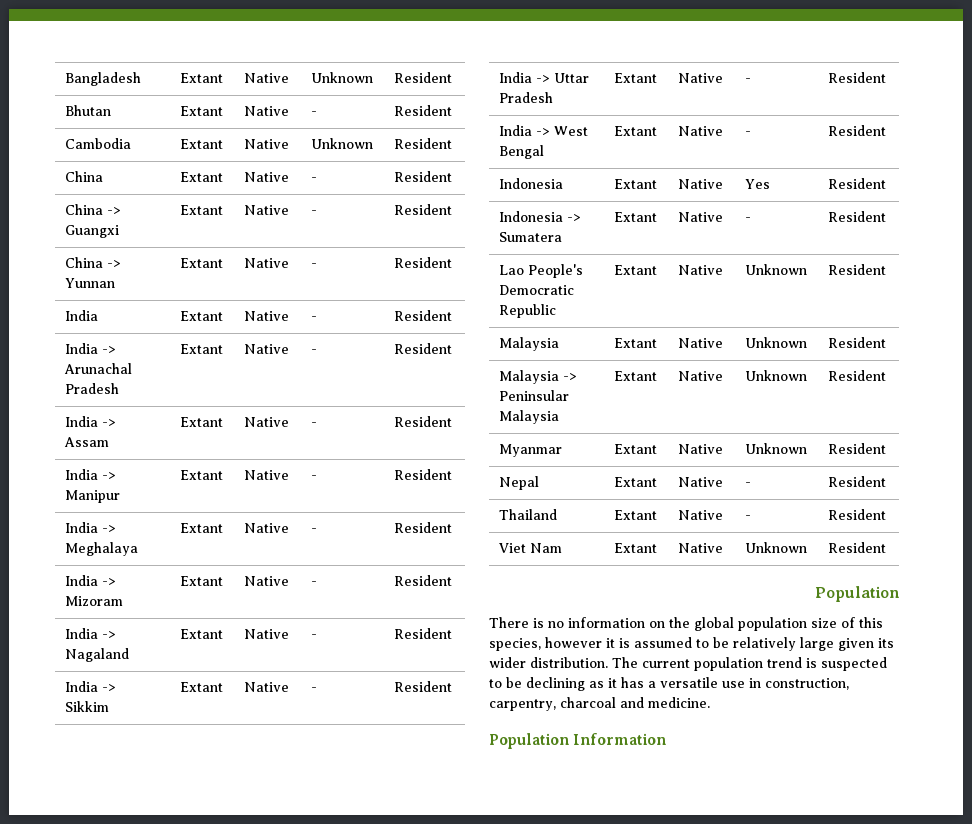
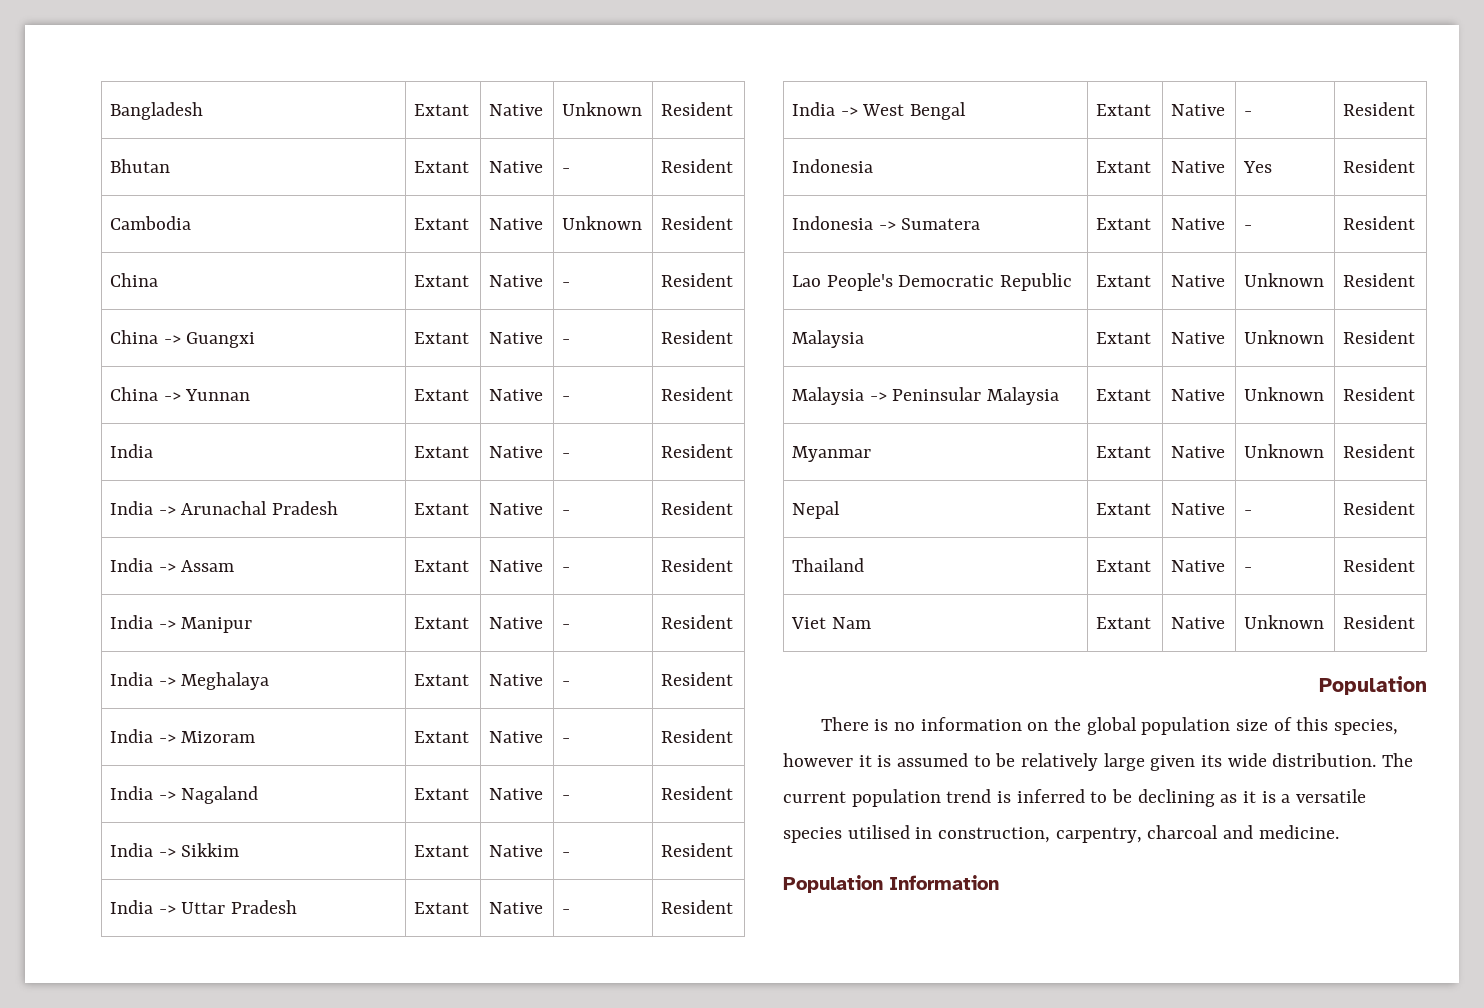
- There is no information on the global population size of this species, however it is assumed to be relatively large given its wider distribution.
+ There is no information on the global population size of this species, however it is assumed to be relatively large given its wide distribution.
- The current population trend is suspected to be declining as it has a versatile use in construction, carpentry, charcoal and medicine.
+ The current population trend is inferred to be declining as it is a versatile species utilised in construction, carpentry, charcoal and medicine.

